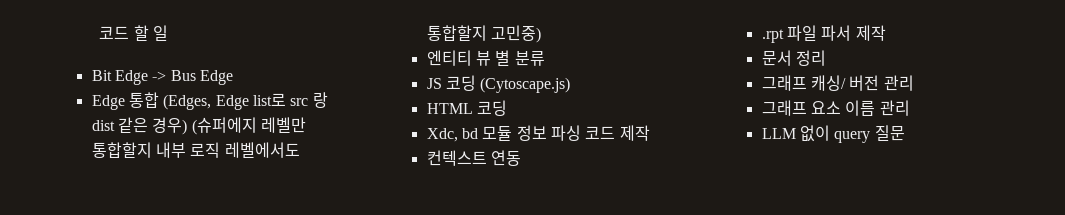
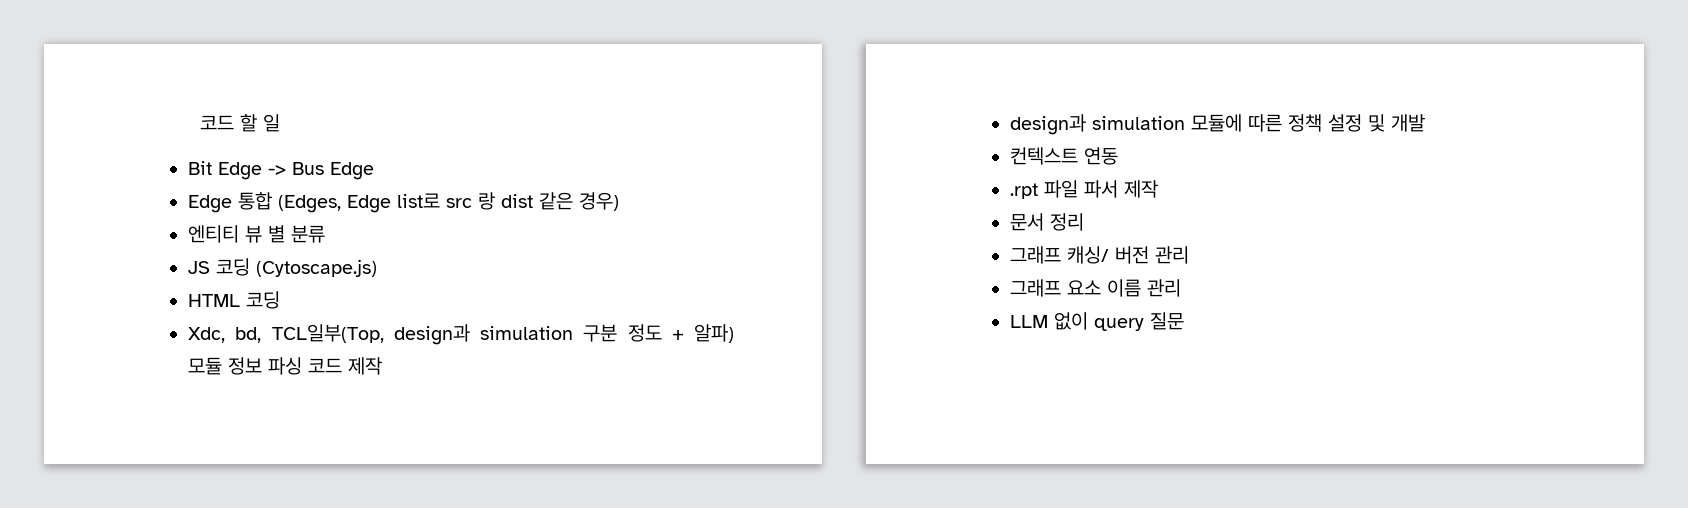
- Edge 통합 (Edges, Edge list로 src 랑 dist 같은 경우) (슈퍼에지 레벨만 통합할지 내부 로직 레벨에서도 통합할지 고민중)
+ Edge 통합 (Edges, Edge list로 src 랑 dist 같은 경우)
- Xdc, bd 모듈 정보 파싱 코드 제작
+ Xdc, bd, TCL일부(Top, design과 simulation 구분 정도 + 알파) 모듈 정보 파싱 코드 제작
+ design과 simulation 모듈에 따른 정책 설정 및 개발

